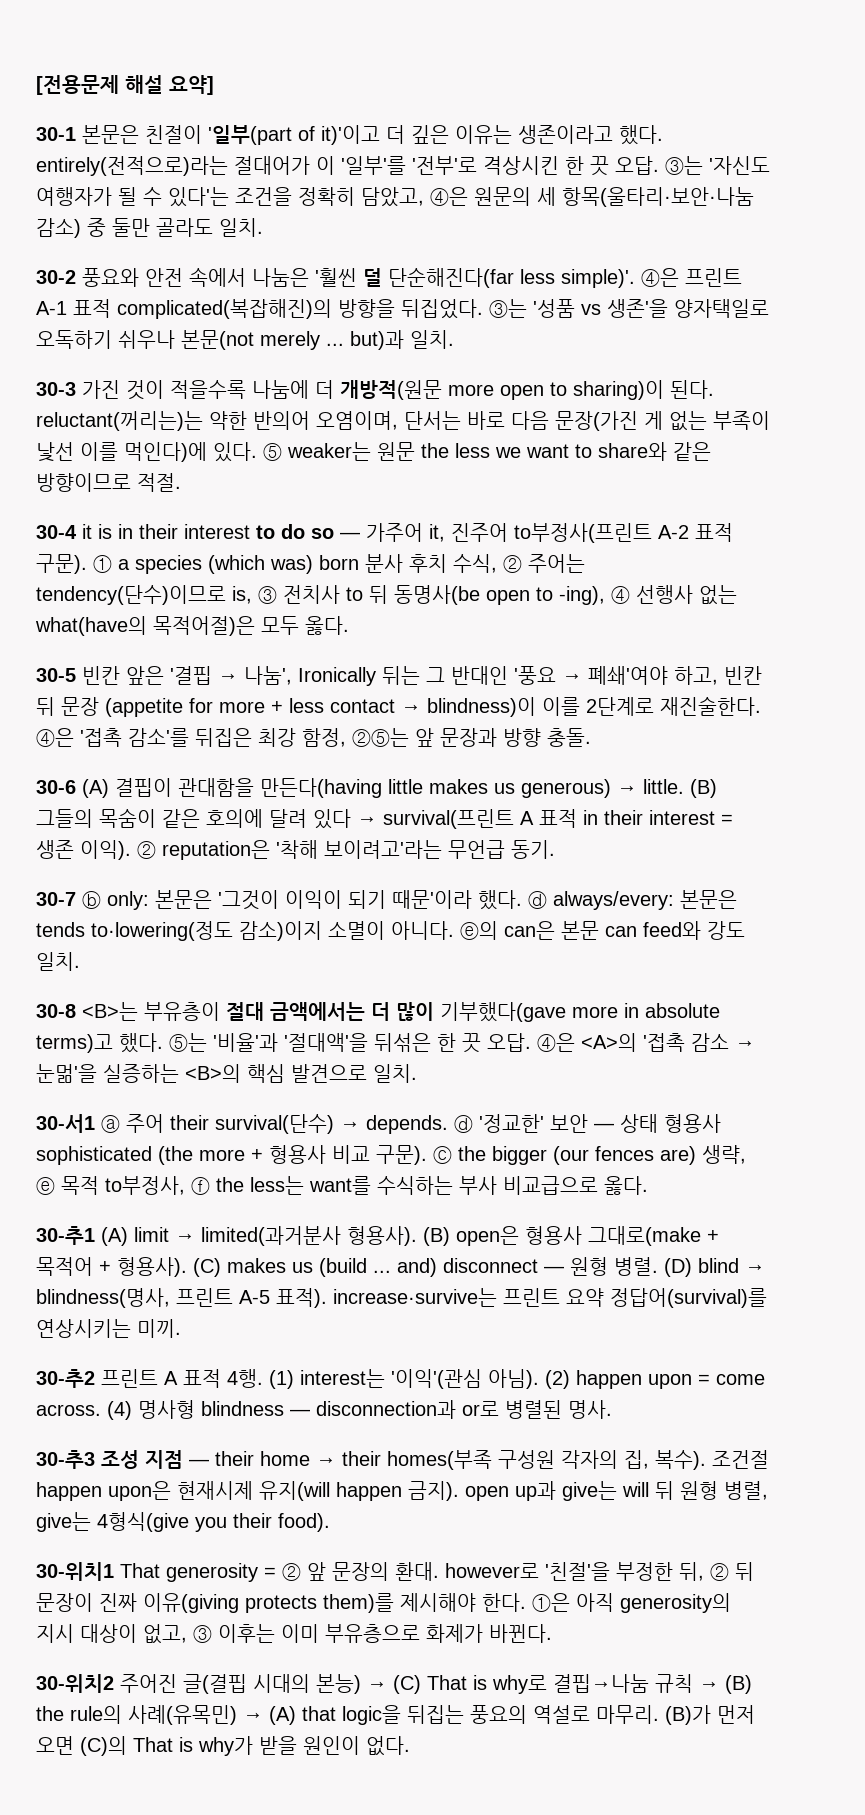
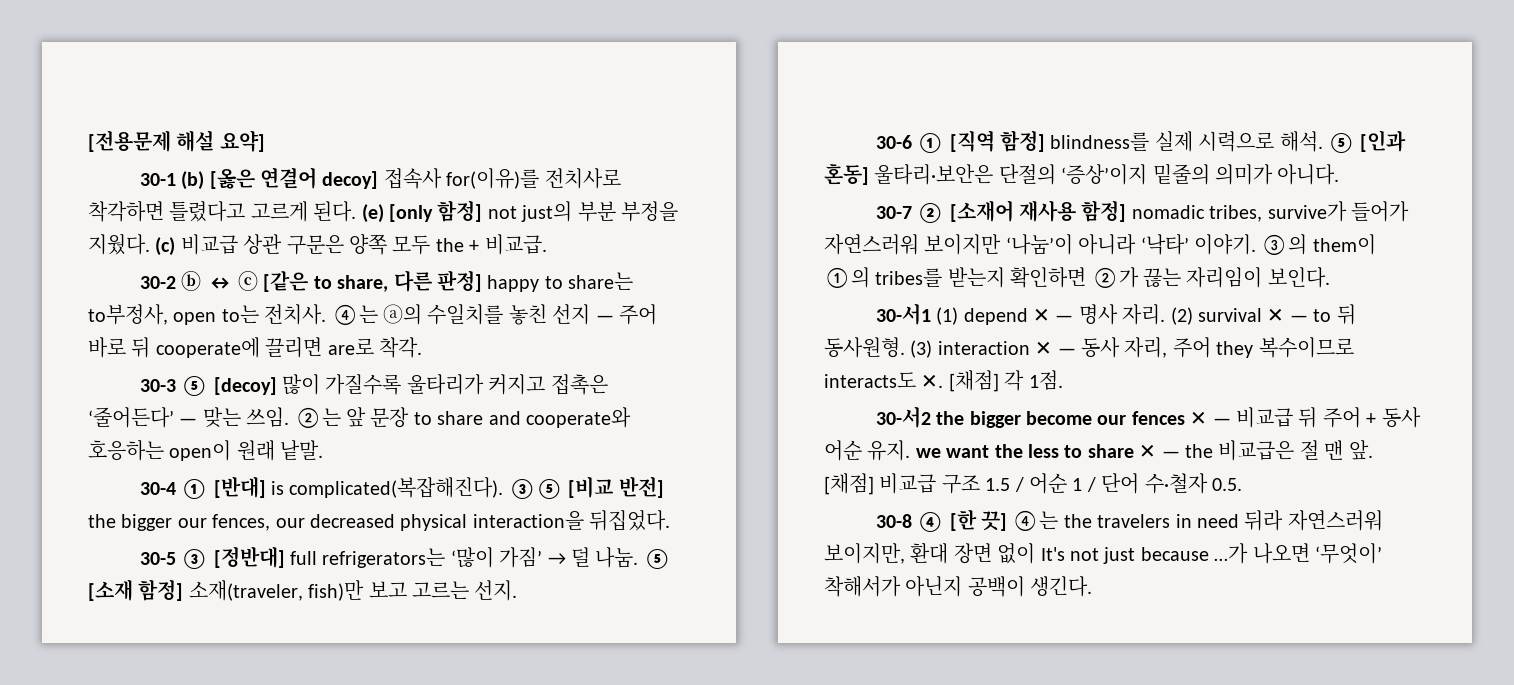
- 30-1 본문은 친절이 '일부(part of it)'이고 더 깊은 이유는 생존이라고 했다. entirely(전적으로)라는 절대어가 이 '일부'를 '전부'로 격상시킨 한 끗 오답. ③는 '자신도 여행자가 될 수 있다'는 조건을 정확히 담았고, ④은 원문의 세 항목(울타리·보안·나눔 감소) 중 둘만 골라도 일치.
- 30-2 풍요와 안전 속에서 나눔은 '훨씬 덜 단순해진다(far less simple)'. ④은 프린트 A-1 표적 complicated(복잡해진)의 방향을 뒤집었다. ③는 '성품 vs 생존'을 양자택일로 오독하기 쉬우나 본문(not merely ... but)과 일치.
- 30-3 가진 것이 적을수록 나눔에 더 개방적(원문 more open to sharing)이 된다. reluctant(꺼리는)는 약한 반의어 오염이며, 단서는 바로 다음 문장(가진 게 없는 부족이 낯선 이를 먹인다)에 있다. ⑤ weaker는 원문 the less we want to share와 같은 방향이므로 적절.
- 30-4 it is in their interest to do so — 가주어 it, 진주어 to부정사(프린트 A-2 표적 구문). ① a species (which was) born 분사 후치 수식, ② 주어는 tendency(단수)이므로 is, ③ 전치사 to 뒤 동명사(be open to -ing), ④ 선행사 없는 what(have의 목적어절)은 모두 옳다.
- 30-5 빈칸 앞은 '결핍 → 나눔', Ironically 뒤는 그 반대인 '풍요 → 폐쇄'여야 하고, 빈칸 뒤 문장 (appetite for more + less contact → blindness)이 이를 2단계로 재진술한다. ④은 '접촉 감소'를 뒤집은 최강 함정, ②⑤는 앞 문장과 방향 충돌.
- 30-6 (A) 결핍이 관대함을 만든다(having little makes us generous) → little. (B) 그들의 목숨이 같은 호의에 달려 있다 → survival(프린트 A 표적 in their interest = 생존 이익). ② reputation은 '착해 보이려고'라는 무언급 동기.
- 30-7 ⓑ only: 본문은 '그것이 이익이 되기 때문'이라 했다. ⓓ always/every: 본문은 tends to·lowering(정도 감소)이지 소멸이 아니다. ⓔ의 can은 본문 can feed와 강도 일치.
- 30-8 <B>는 부유층이 절대 금액에서는 더 많이 기부했다(gave more in absolute terms)고 했다. ⑤는 '비율'과 '절대액'을 뒤섞은 한 끗 오답. ④은 <A>의 '접촉 감소 → 눈멂'을 실증하는 <B>의 핵심 발견으로 일치.
- 30-서1 ⓐ 주어 their survival(단수) → depends. ⓓ '정교한' 보안 — 상태 형용사 sophisticated (the more + 형용사 비교 구문). ⓒ the bigger (our fences are) 생략, ⓔ 목적 to부정사, ⓕ the less는 want를 수식하는 부사 비교급으로 옳다.
- 30-추1 (A) limit → limited(과거분사 형용사). (B) open은 형용사 그대로(make + 목적어 + 형용사). (C) makes us (build ... and) disconnect — 원형 병렬. (D) blind → blindness(명사, 프린트 A-5 표적). increase·survive는 프린트 요약 정답어(survival)를 연상시키는 미끼.
- 30-추2 프린트 A 표적 4행. (1) interest는 '이익'(관심 아님). (2) happen upon = come across. (4) 명사형 blindness — disconnection과 or로 병렬된 명사.
- 30-추3 조성 지점 — their home → their homes(부족 구성원 각자의 집, 복수). 조건절 happen upon은 현재시제 유지(will happen 금지). open up과 give는 will 뒤 원형 병렬, give는 4형식(give you their food).
- 30-위치1 That generosity = ② 앞 문장의 환대. however로 '친절'을 부정한 뒤, ② 뒤 문장이 진짜 이유(giving protects them)를 제시해야 한다. ①은 아직 generosity의 지시 대상이 없고, ③ 이후는 이미 부유층으로 화제가 바뀐다.
- 30-위치2 주어진 글(결핍 시대의 본능) → (C) That is why로 결핍→나눔 규칙 → (B) the rule의 사례(유목민) → (A) that logic을 뒤집는 풍요의 역설로 마무리. (B)가 먼저 오면 (C)의 That is why가 받을 원인이 없다.
+ 30-1 (b) [옳은 연결어 decoy] 접속사 for(이유)를 전치사로 착각하면 틀렸다고 고르게 된다. (e) [only 함정] not just의 부분 부정을 지웠다. (c) 비교급 상관 구문은 양쪽 모두 the + 비교급.
+ 30-2 ⓑ ↔ ⓒ [같은 to share, 다른 판정] happy to share는 to부정사, open to는 전치사. ④는 ⓐ의 수일치를 놓친 선지 — 주어 바로 뒤 cooperate에 끌리면 are로 착각.
+ 30-3 ⑤ [decoy] 많이 가질수록 울타리가 커지고 접촉은 ‘줄어든다’ — 맞는 쓰임. ②는 앞 문장 to share and cooperate와 호응하는 open이 원래 낱말.
+ 30-4 ① [반대] is complicated(복잡해진다). ③⑤ [비교 반전] the bigger our fences, our decreased physical interaction을 뒤집었다.
+ 30-5 ③ [정반대] full refrigerators는 ‘많이 가짐’ → 덜 나눔. ⑤ [소재 함정] 소재(traveler, fish)만 보고 고르는 선지.
+ 30-6 ① [직역 함정] blindness를 실제 시력으로 해석. ⑤ [인과 혼동] 울타리·보안은 단절의 ‘증상’이지 밑줄의 의미가 아니다.
+ 30-7 ② [소재어 재사용 함정] nomadic tribes, survive가 들어가 자연스러워 보이지만 ‘나눔’이 아니라 ‘낙타’ 이야기. ③의 them이 ①의 tribes를 받는지 확인하면 ②가 끊는 자리임이 보인다.
+ 30-서1 (1) depend ✕ — 명사 자리. (2) survival ✕ — to 뒤 동사원형. (3) interaction ✕ — 동사 자리, 주어 they 복수이므로 interacts도 ✕. [채점] 각 1점.
+ 30-서2 the bigger become our fences ✕ — 비교급 뒤 주어 + 동사 어순 유지. we want the less to share ✕ — the 비교급은 절 맨 앞. [채점] 비교급 구조 1.5 / 어순 1 / 단어 수·철자 0.5.
+ 30-8 ④ [한 끗] ④는 the travelers in need 뒤라 자연스러워 보이지만, 환대 장면 없이 It's not just because …가 나오면 ‘무엇이’ 착해서가 아닌지 공백이 생긴다.

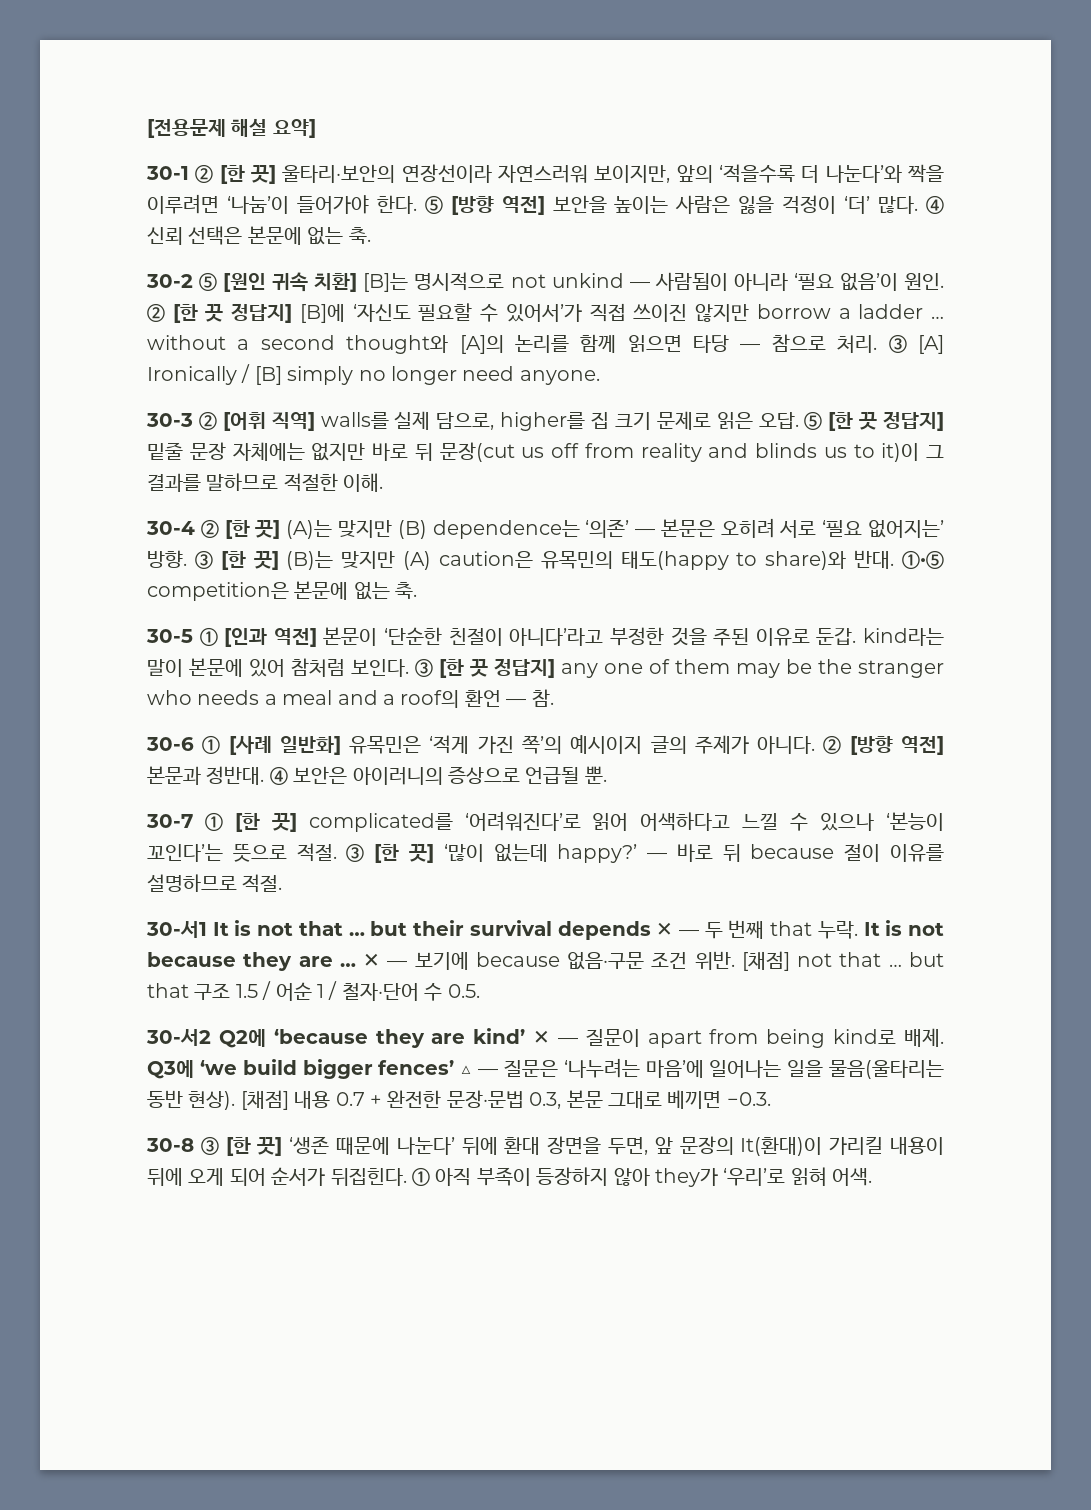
- 30-1 (b) [옳은 연결어 decoy] 접속사 for(이유)를 전치사로 착각하면 틀렸다고 고르게 된다. (e) [only 함정] not just의 부분 부정을 지웠다. (c) 비교급 상관 구문은 양쪽 모두 the + 비교급.
- 30-2 ⓑ ↔ ⓒ [같은 to share, 다른 판정] happy to share는 to부정사, open to는 전치사. ④는 ⓐ의 수일치를 놓친 선지 — 주어 바로 뒤 cooperate에 끌리면 are로 착각.
- 30-3 ⑤ [decoy] 많이 가질수록 울타리가 커지고 접촉은 ‘줄어든다’ — 맞는 쓰임. ②는 앞 문장 to share and cooperate와 호응하는 open이 원래 낱말.
- 30-4 ① [반대] is complicated(복잡해진다). ③⑤ [비교 반전] the bigger our fences, our decreased physical interaction을 뒤집었다.
- 30-5 ③ [정반대] full refrigerators는 ‘많이 가짐’ → 덜 나눔. ⑤ [소재 함정] 소재(traveler, fish)만 보고 고르는 선지.
- 30-6 ① [직역 함정] blindness를 실제 시력으로 해석. ⑤ [인과 혼동] 울타리·보안은 단절의 ‘증상’이지 밑줄의 의미가 아니다.
- 30-7 ② [소재어 재사용 함정] nomadic tribes, survive가 들어가 자연스러워 보이지만 ‘나눔’이 아니라 ‘낙타’ 이야기. ③의 them이 ①의 tribes를 받는지 확인하면 ②가 끊는 자리임이 보인다.
- 30-서1 (1) depend ✕ — 명사 자리. (2) survival ✕ — to 뒤 동사원형. (3) interaction ✕ — 동사 자리, 주어 they 복수이므로 interacts도 ✕. [채점] 각 1점.
- 30-서2 the bigger become our fences ✕ — 비교급 뒤 주어 + 동사 어순 유지. we want the less to share ✕ — the 비교급은 절 맨 앞. [채점] 비교급 구조 1.5 / 어순 1 / 단어 수·철자 0.5.
+ 30-1 ② [한 끗] 울타리·보안의 연장선이라 자연스러워 보이지만, 앞의 ‘적을수록 더 나눈다’와 짝을 이루려면 ‘나눔’이 들어가야 한다. ⑤ [방향 역전] 보안을 높이는 사람은 잃을 걱정이 ‘더’ 많다. ④ 신뢰 선택은 본문에 없는 축.
+ 30-2 ⑤ [원인 귀속 치환] [B]는 명시적으로 not unkind — 사람됨이 아니라 ‘필요 없음’이 원인. ② [한 끗 정답지] [B]에 ‘자신도 필요할 수 있어서’가 직접 쓰이진 않지만 borrow a ladder … without a second thought와 [A]의 논리를 함께 읽으면 타당 — 참으로 처리. ③ [A] Ironically / [B] simply no longer need anyone.
+ 30-3 ② [어휘 직역] walls를 실제 담으로, higher를 집 크기 문제로 읽은 오답. ⑤ [한 끗 정답지] 밑줄 문장 자체에는 없지만 바로 뒤 문장(cut us off from reality and blinds us to it)이 그 결과를 말하므로 적절한 이해.
+ 30-4 ② [한 끗] (A)는 맞지만 (B) dependence는 ‘의존’ — 본문은 오히려 서로 ‘필요 없어지는’ 방향. ③ [한 끗] (B)는 맞지만 (A) caution은 유목민의 태도(happy to share)와 반대. ①·⑤ competition은 본문에 없는 축.
+ 30-5 ① [인과 역전] 본문이 ‘단순한 친절이 아니다’라고 부정한 것을 주된 이유로 둔갑. kind라는 말이 본문에 있어 참처럼 보인다. ③ [한 끗 정답지] any one of them may be the stranger who needs a meal and a roof의 환언 — 참.
+ 30-6 ① [사례 일반화] 유목민은 ‘적게 가진 쪽’의 예시이지 글의 주제가 아니다. ② [방향 역전] 본문과 정반대. ④ 보안은 아이러니의 증상으로 언급될 뿐.
+ 30-7 ① [한 끗] complicated를 ‘어려워진다’로 읽어 어색하다고 느낄 수 있으나 ‘본능이 꼬인다’는 뜻으로 적절. ③ [한 끗] ‘많이 없는데 happy?’ — 바로 뒤 because 절이 이유를 설명하므로 적절.
+ 30-서1 It is not that … but their survival depends ✕ — 두 번째 that 누락. It is not because they are … ✕ — 보기에 because 없음·구문 조건 위반. [채점] not that … but that 구조 1.5 / 어순 1 / 철자·단어 수 0.5.
+ 30-서2 Q2에 ‘because they are kind’ ✕ — 질문이 apart from being kind로 배제. Q3에 ‘we build bigger fences’ △ — 질문은 ‘나누려는 마음’에 일어나는 일을 물음(울타리는 동반 현상). [채점] 내용 0.7 + 완전한 문장·문법 0.3, 본문 그대로 베끼면 −0.3.
- 30-8 ④ [한 끗] ④는 the travelers in need 뒤라 자연스러워 보이지만, 환대 장면 없이 It's not just because …가 나오면 ‘무엇이’ 착해서가 아닌지 공백이 생긴다.
+ 30-8 ③ [한 끗] ‘생존 때문에 나눈다’ 뒤에 환대 장면을 두면, 앞 문장의 It(환대)이 가리킬 내용이 뒤에 오게 되어 순서가 뒤집힌다. ① 아직 부족이 등장하지 않아 they가 ‘우리’로 읽혀 어색.

